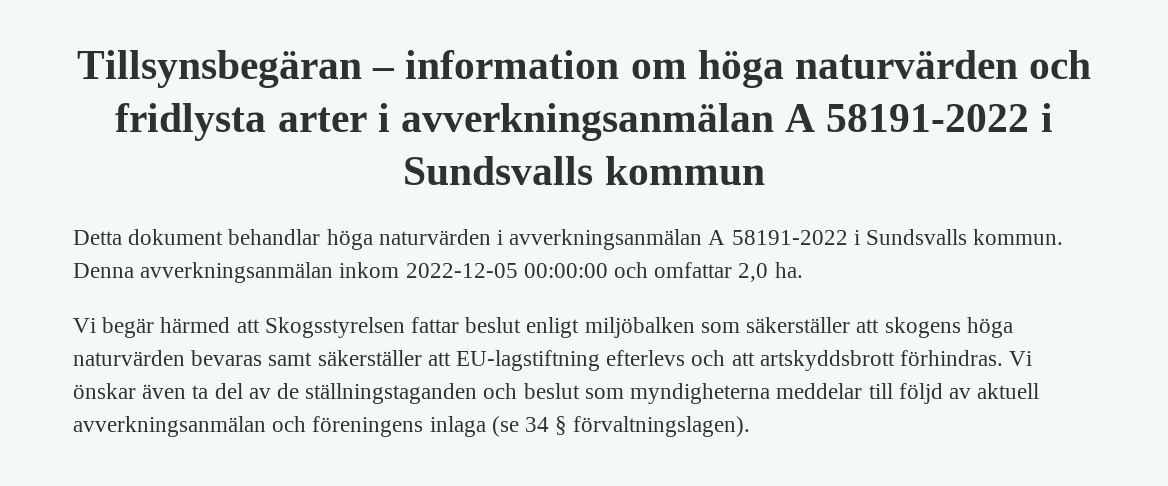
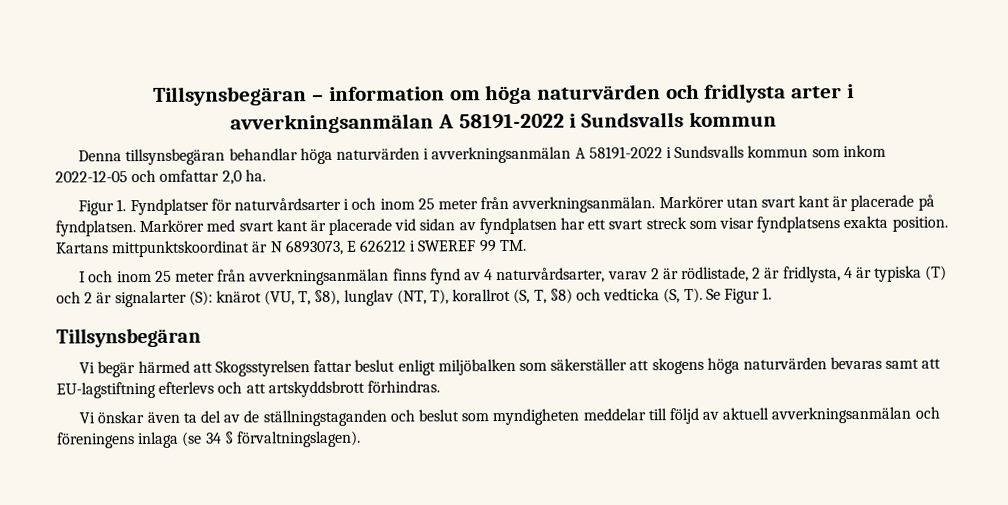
- Detta dokument behandlar höga naturvärden i avverkningsanmälan A 58191-2022 i Sundsvalls kommun. Denna avverkningsanmälan inkom 2022-12-05 00:00:00 och omfattar 2,0 ha.
+ Denna tillsynsbegäran behandlar höga naturvärden i avverkningsanmälan A 58191-2022 i Sundsvalls kommun som inkom 2022-12-05 och omfattar 2,0 ha.
+ Figur 1. Fyndplatser för naturvårdsarter i och inom 25 meter från avverkningsanmälan. Markörer utan svart kant är placerade på fyndplatsen. Markörer med svart kant är placerade vid sidan av fyndplatsen har ett svart streck som visar fyndplatsens exakta position. Kartans mittpunktskoordinat är N 6893073, E 626212 i SWEREF 99 TM.
+ I och inom 25 meter från avverkningsanmälan finns fynd av 4 naturvårdsarter, varav 2 är rödlistade, 2 är fridlysta, 4 är typiska (T) och 2 är signalarter (S): knärot (VU, T, §8), lunglav (NT, T), korallrot (S, T, §8) och vedticka (S, T). Se Figur 1.
+ Tillsynsbegäran
- Vi begär härmed att Skogsstyrelsen fattar beslut enligt miljöbalken som säkerställer att skogens höga naturvärden bevaras samt säkerställer att EU-lagstiftning efterlevs och att artskyddsbrott förhindras. Vi önskar även ta del av de ställningstaganden och beslut som myndigheterna meddelar till följd av aktuell avverkningsanmälan och föreningens inlaga (se 34 § förvaltningslagen).
+ Vi begär härmed att Skogsstyrelsen fattar beslut enligt miljöbalken som säkerställer att skogens höga naturvärden bevaras samt att EU-lagstiftning efterlevs och att artskyddsbrott förhindras.
+ Vi önskar även ta del av de ställningstaganden och beslut som myndigheten meddelar till följd av aktuell avverkningsanmälan och föreningens inlaga (se 34 § förvaltningslagen).

